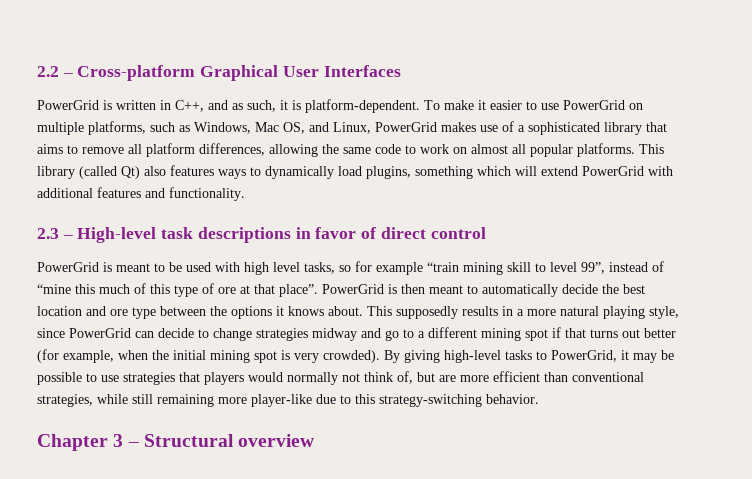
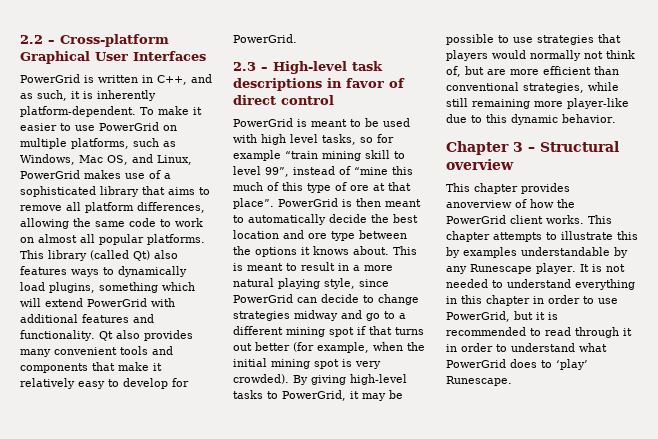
- PowerGrid is written in C++, and as such, it is platform-dependent.
+ PowerGrid is written in C++, and as such, it is inherently platform-dependent.
+ Qt also provides many convenient tools and components that make it relatively easy to develop for PowerGrid.
- This supposedly results in a more natural playing style, since PowerGrid can decide to change strategies midway and go to a different mining spot if that turns out better (for example, when the initial mining spot is very crowded).
+ This is meant to result in a more natural playing style, since PowerGrid can decide to change strategies midway and go to a different mining spot if that turns out better (for example, when the initial mining spot is very crowded).
- By giving high-level tasks to PowerGrid, it may be possible to use strategies that players would normally not think of, but are more efficient than conventional strategies, while still remaining more player-like due to this strategy-switching behavior.
+ By giving high-level tasks to PowerGrid, it may be possible to use strategies that players would normally not think of, but are more efficient than conventional strategies, while still remaining more player-like due to this dynamic behavior.
+ This chapter provides anoverview of how the PowerGrid client works. This chapter attempts to illustrate this by examples understandable by any Runescape player. It is not needed to understand everything in this chapter in order to use PowerGrid, but it is recommended to read through it in order to understand what PowerGrid does to ‘play’ Runescape.

